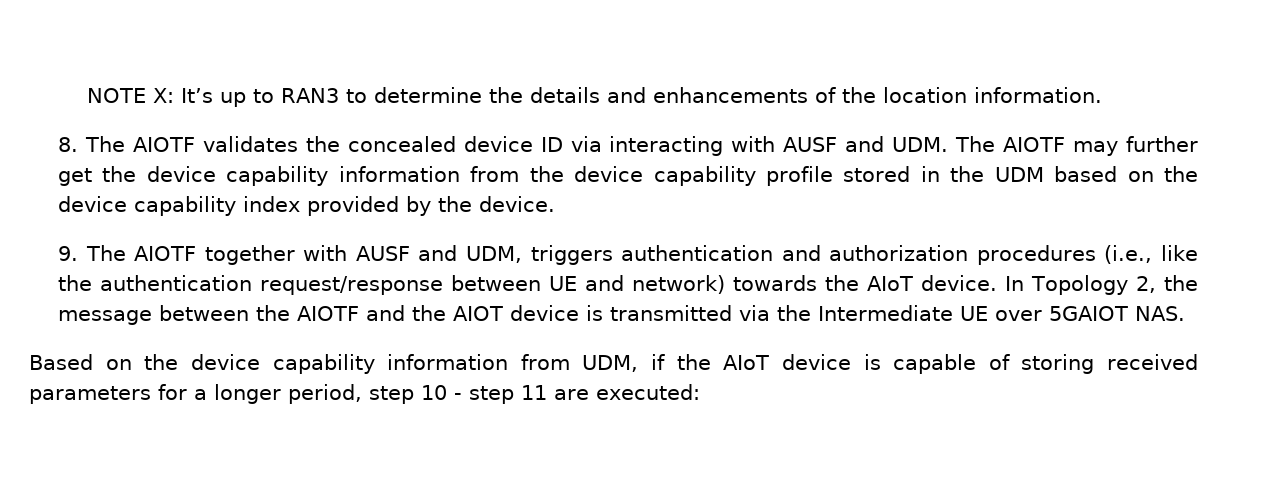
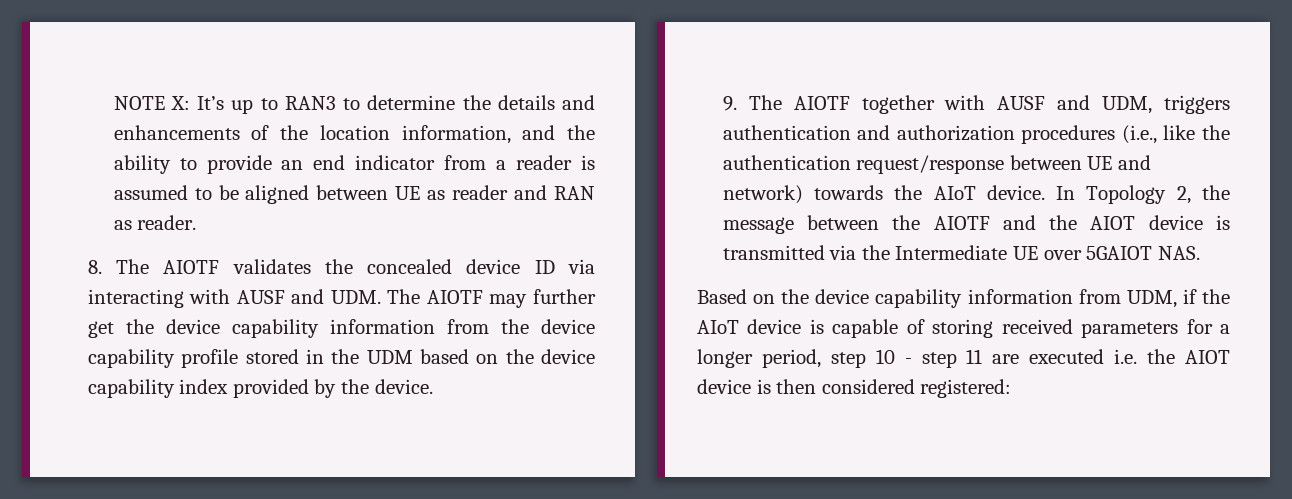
- NOTE X: It’s up to RAN3 to determine the details and enhancements of the location information.
+ NOTE X: It’s up to RAN3 to determine the details and enhancements of the location information, and the ability to provide an end indicator from a reader is assumed to be aligned between UE as reader and RAN as reader.
- Based on the device capability information from UDM, if the AIoT device is capable of storing received parameters for a longer period, step 10 - step 11 are executed:
+ Based on the device capability information from UDM, if the AIoT device is capable of storing received parameters for a longer period, step 10 - step 11 are executed i.e. the AIOT device is then considered registered:

